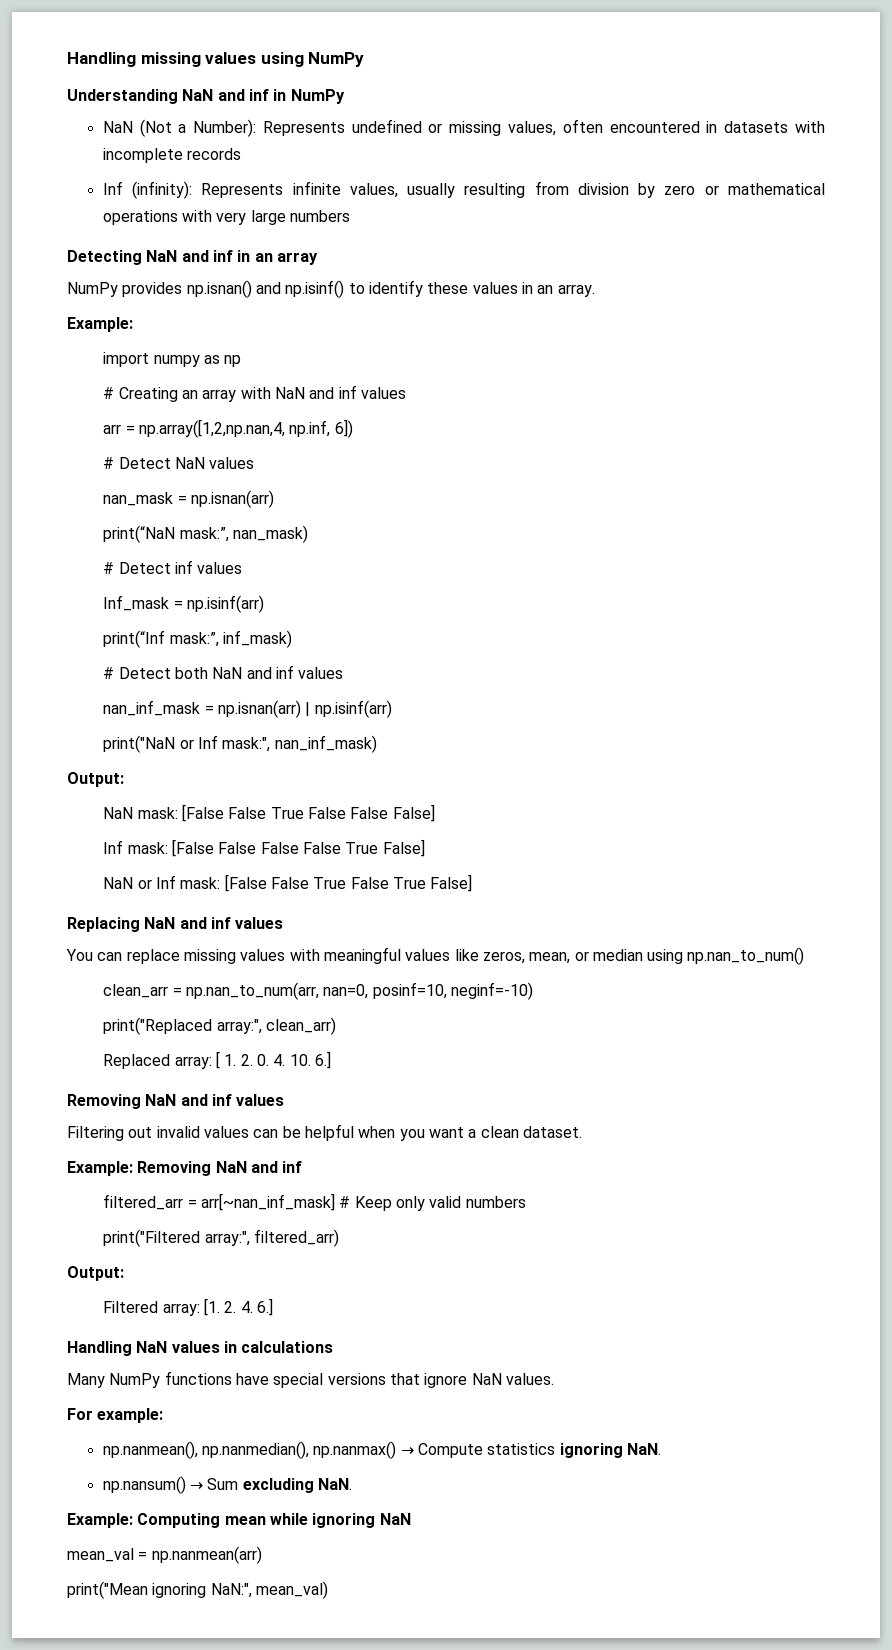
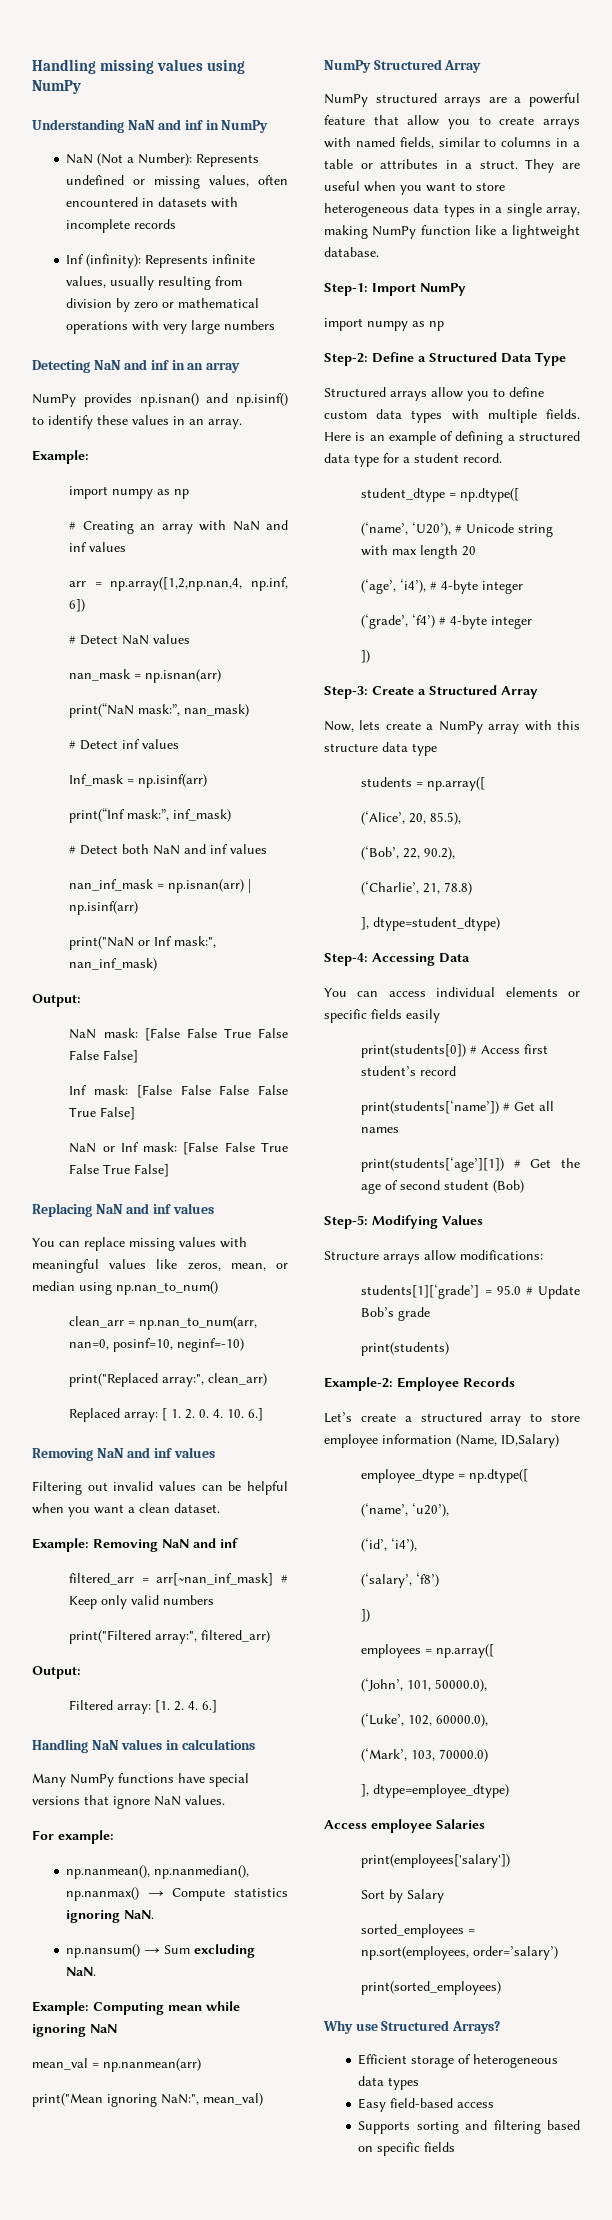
+ NumPy Structured Array
+ NumPy structured arrays are a powerful feature that allow you to create arrays with named fields, similar to columns in a table or attributes in a struct. They are useful when you want to store heterogeneous data types in a single array, making NumPy function like a lightweight database.
+ Step-1: Import NumPy
+ import numpy as np
+ Step-2: Define a Structured Data Type
+ Structured arrays allow you to define custom data types with multiple fields. Here is an example of defining a structured data type for a student record.
+ student_dtype = np.dtype([
+ (‘name’, ‘U20’), # Unicode string with max length 20
+ (‘age’, ‘i4’), # 4-byte integer
+ (‘grade’, ‘f4’) # 4-byte integer
+ ])
+ Step-3: Create a Structured Array
+ Now, lets create a NumPy array with this structure data type
+ students = np.array([
+ (‘Alice’, 20, 85.5),
+ (‘Bob’, 22, 90.2),
+ (‘Charlie’, 21, 78.8)
+ ], dtype=student_dtype)
+ Step-4: Accessing Data
+ You can access individual elements or specific fields easily
+ print(students[0]) # Access first student’s record
+ print(students[‘name’]) # Get all names
+ print(students[‘age’][1]) # Get the age of second student (Bob)
+ Step-5: Modifying Values
+ Structure arrays allow modifications:
+ students[1][‘grade’] = 95.0 # Update Bob’s grade
+ print(students)
+ Example-2: Employee Records
+ Let’s create a structured array to store employee information (Name, ID,Salary)
+ employee_dtype = np.dtype([
+ (‘name’, ‘u20’),
+ (‘id’, ‘i4’),
+ (‘salary’, ‘f8’)
+ ])
+ employees = np.array([
+ (‘John’, 101, 50000.0),
+ (‘Luke’, 102, 60000.0),
+ (‘Mark’, 103, 70000.0)
+ ], dtype=employee_dtype)
+ Access employee Salaries
+ print(employees['salary'])
+ Sort by Salary
+ sorted_employees = np.sort(employees, order=’salary’)
+ print(sorted_employees)
+ Why use Structured Arrays?
+ Efficient storage of heterogeneous data types
+ Easy field-based access
+ Supports sorting and filtering based on specific fields

